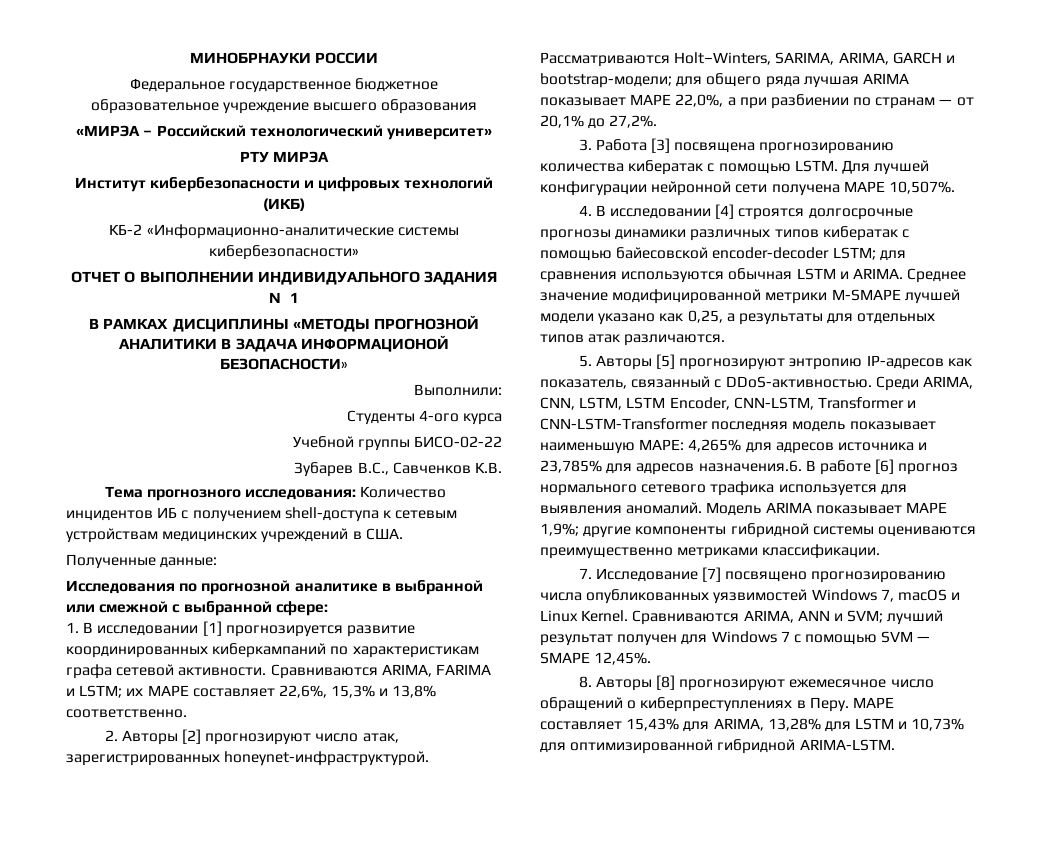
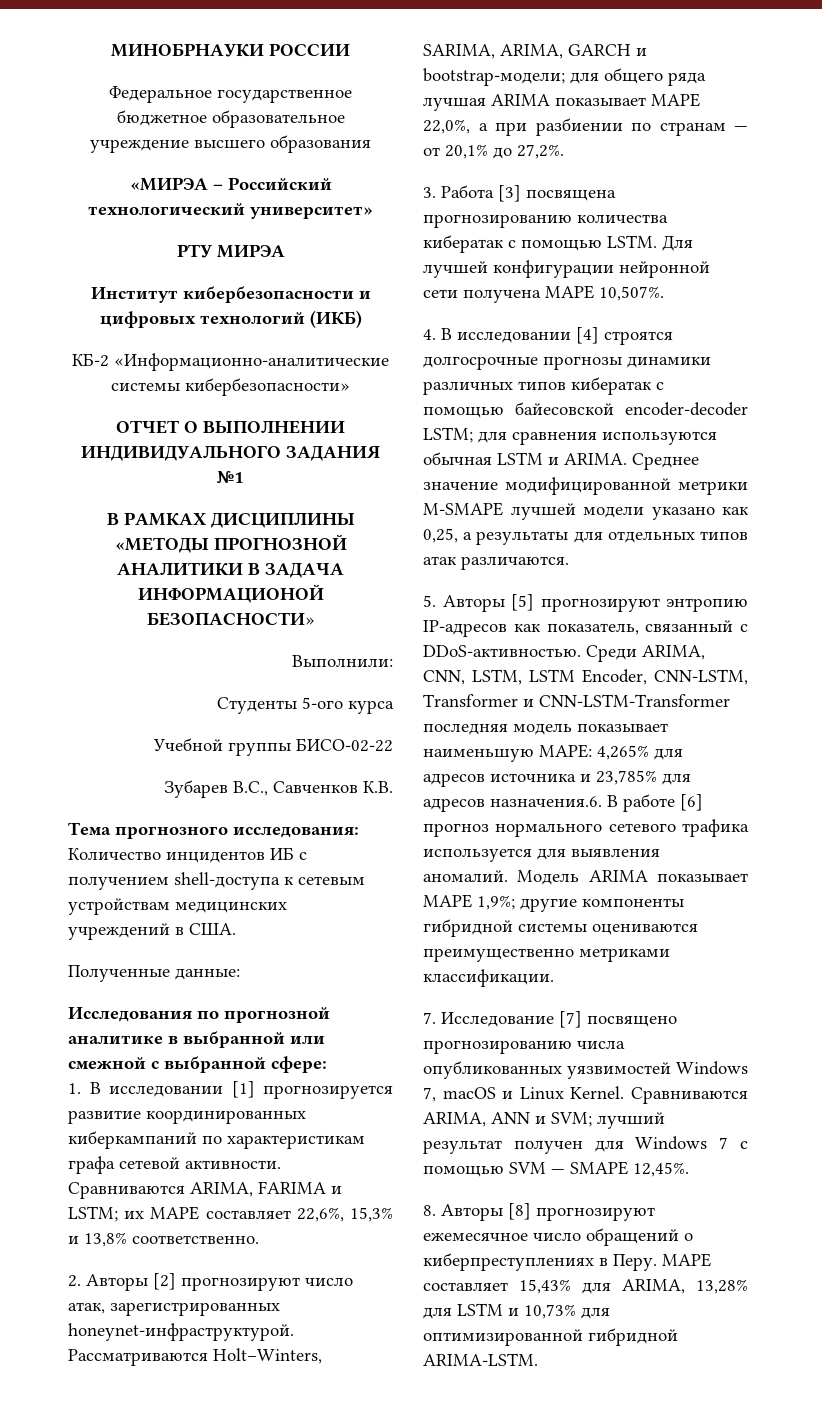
- Студенты 4-ого курса
+ Студенты 5-ого курса

